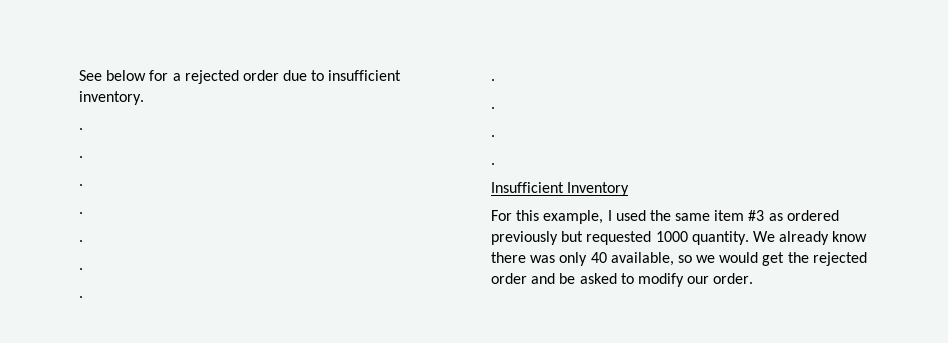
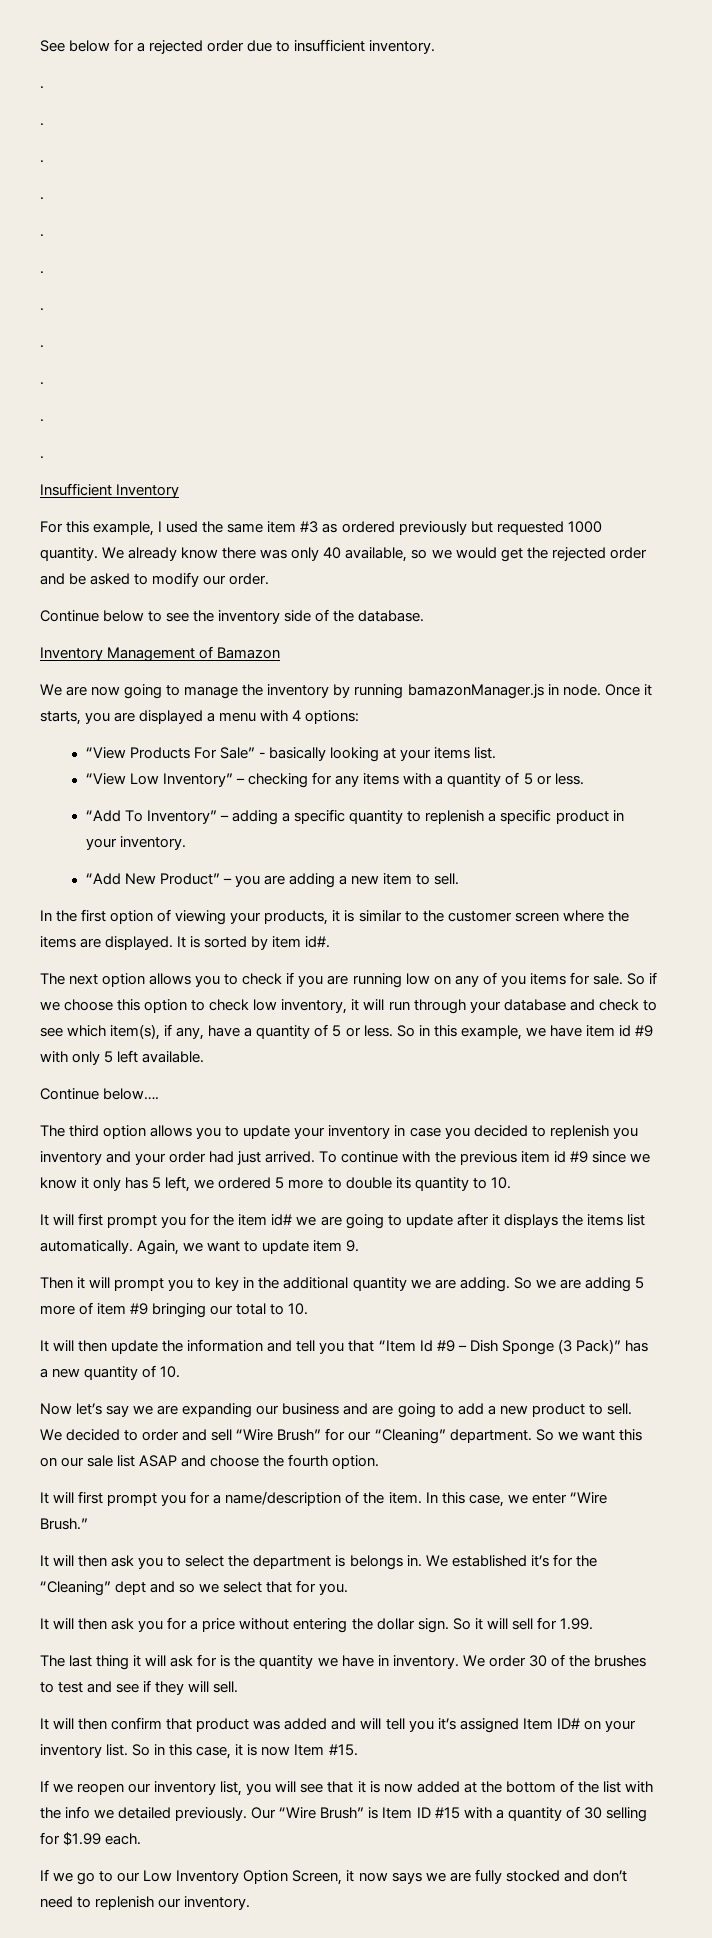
+ Continue below to see the inventory side of the database.
+ Inventory Management of Bamazon
+ We are now going to manage the inventory by running bamazonManager.js in node. Once it starts, you are displayed a menu with 4 options:
+ “View Products For Sale” - basically looking at your items list.
+ “View Low Inventory” – checking for any items with a quantity of 5 or less.
+ “Add To Inventory” – adding a specific quantity to replenish a specific product in your inventory.
+ “Add New Product” – you are adding a new item to sell.
+ In the first option of viewing your products, it is similar to the customer screen where the items are displayed. It is sorted by item id#.
+ The next option allows you to check if you are running low on any of you items for sale. So if we choose this option to check low inventory, it will run through your database and check to see which item(s), if any, have a quantity of 5 or less. So in this example, we have item id #9 with only 5 left available.
+ Continue below….
+ The third option allows you to update your inventory in case you decided to replenish you inventory and your order had just arrived. To continue with the previous item id #9 since we know it only has 5 left, we ordered 5 more to double its quantity to 10.
+ It will first prompt you for the item id# we are going to update after it displays the items list automatically. Again, we want to update item 9.
+ Then it will prompt you to key in the additional quantity we are adding. So we are adding 5 more of item #9 bringing our total to 10.
+ It will then update the information and tell you that “Item Id #9 – Dish Sponge (3 Pack)” has a new quantity of 10.
+ Now let’s say we are expanding our business and are going to add a new product to sell. We decided to order and sell “Wire Brush” for our “Cleaning” department. So we want this on our sale list ASAP and choose the fourth option.
+ It will first prompt you for a name/description of the item. In this case, we enter “Wire Brush.”
+ It will then ask you to select the department is belongs in. We established it’s for the “Cleaning” dept and so we select that for you.
+ It will then ask you for a price without entering the dollar sign. So it will sell for 1.99.
+ The last thing it will ask for is the quantity we have in inventory. We order 30 of the brushes to test and see if they will sell.
+ It will then confirm that product was added and will tell you it’s assigned Item ID# on your inventory list. So in this case, it is now Item #15.
+ If we reopen our inventory list, you will see that it is now added at the bottom of the list with the info we detailed previously. Our “Wire Brush” is Item ID #15 with a quantity of 30 selling for $1.99 each.
+ If we go to our Low Inventory Option Screen, it now says we are fully stocked and don’t need to replenish our inventory.

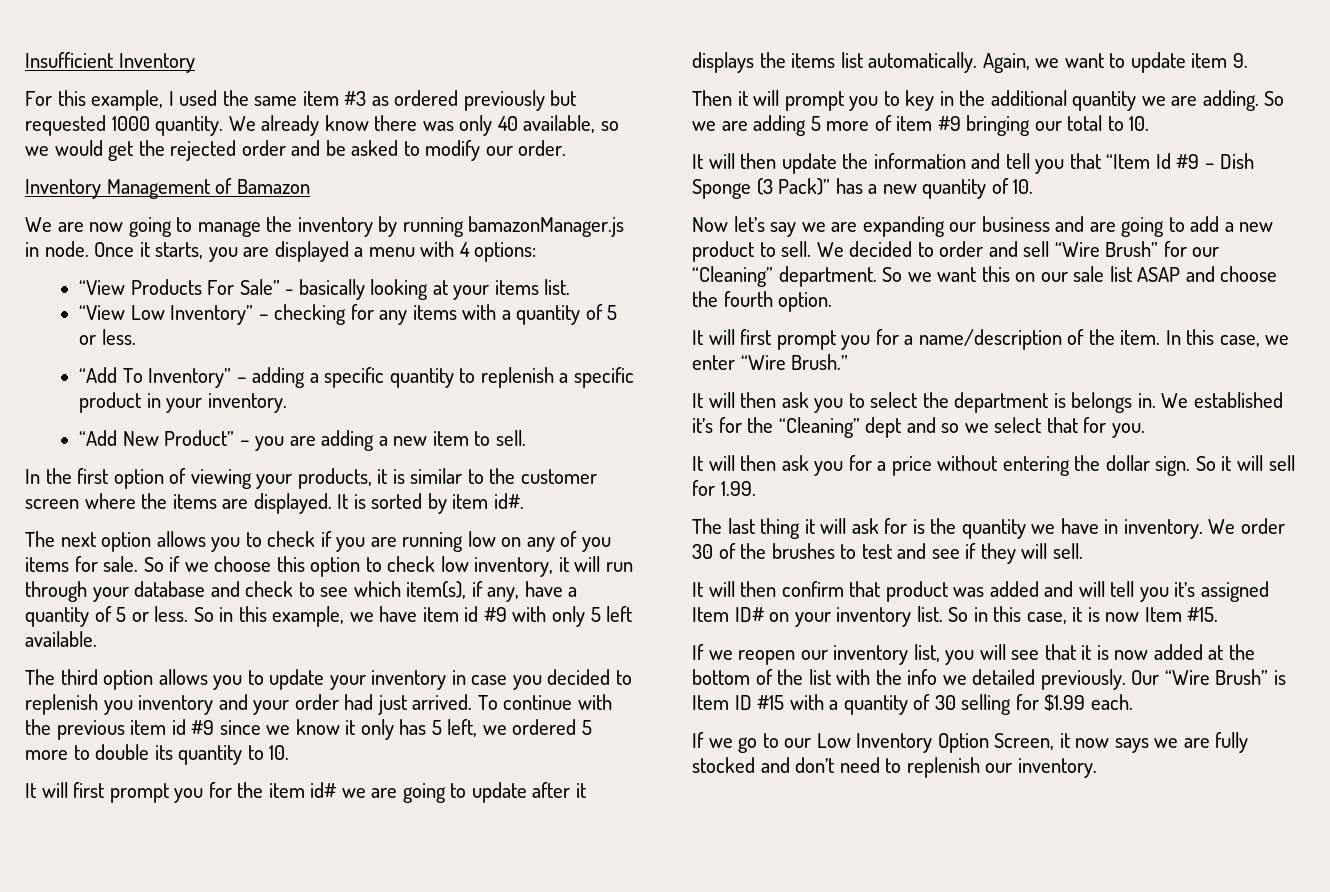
- See below for a rejected order due to insufficient inventory.
- .
- .
- .
- .
- .
- .
- .
- .
- .
- .
- .
- Continue below to see the inventory side of the database.
- Continue below….

